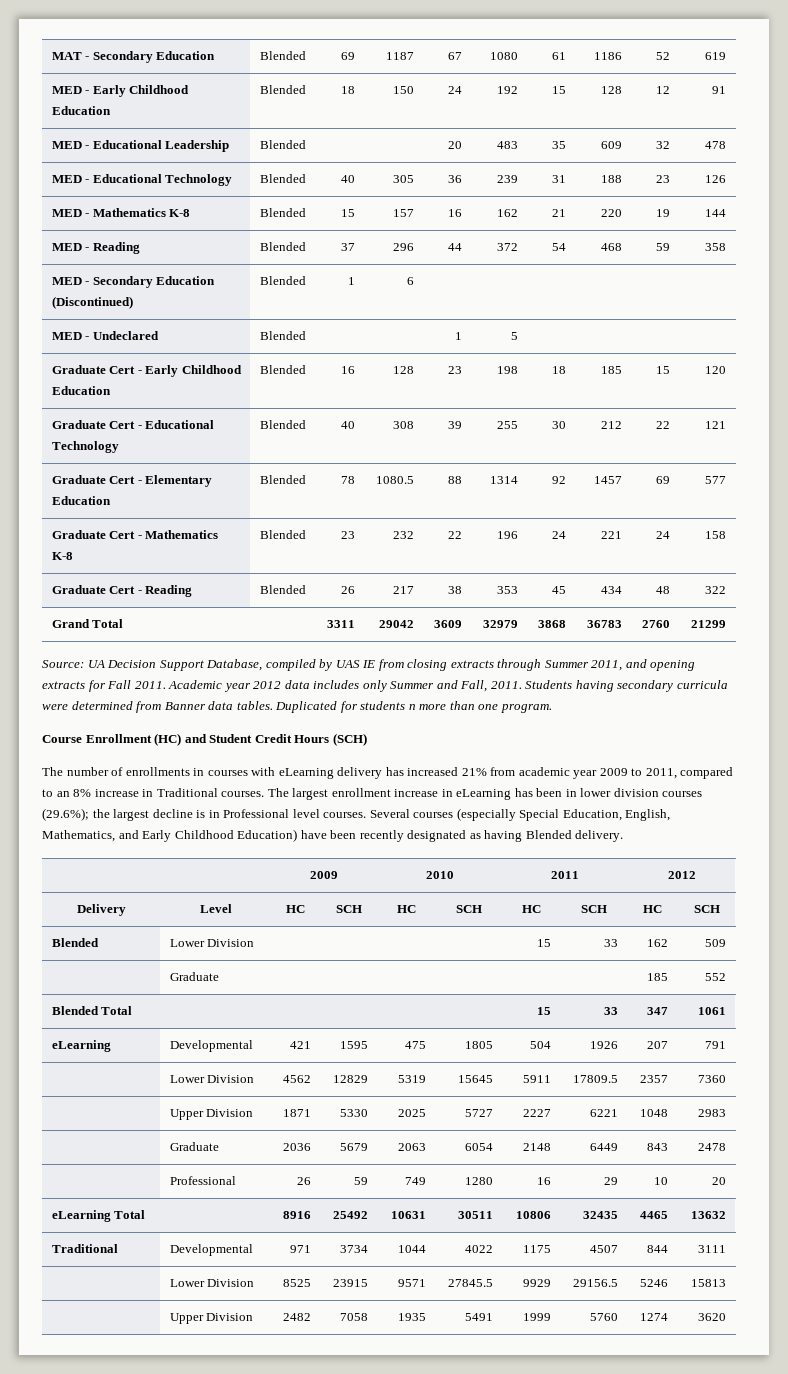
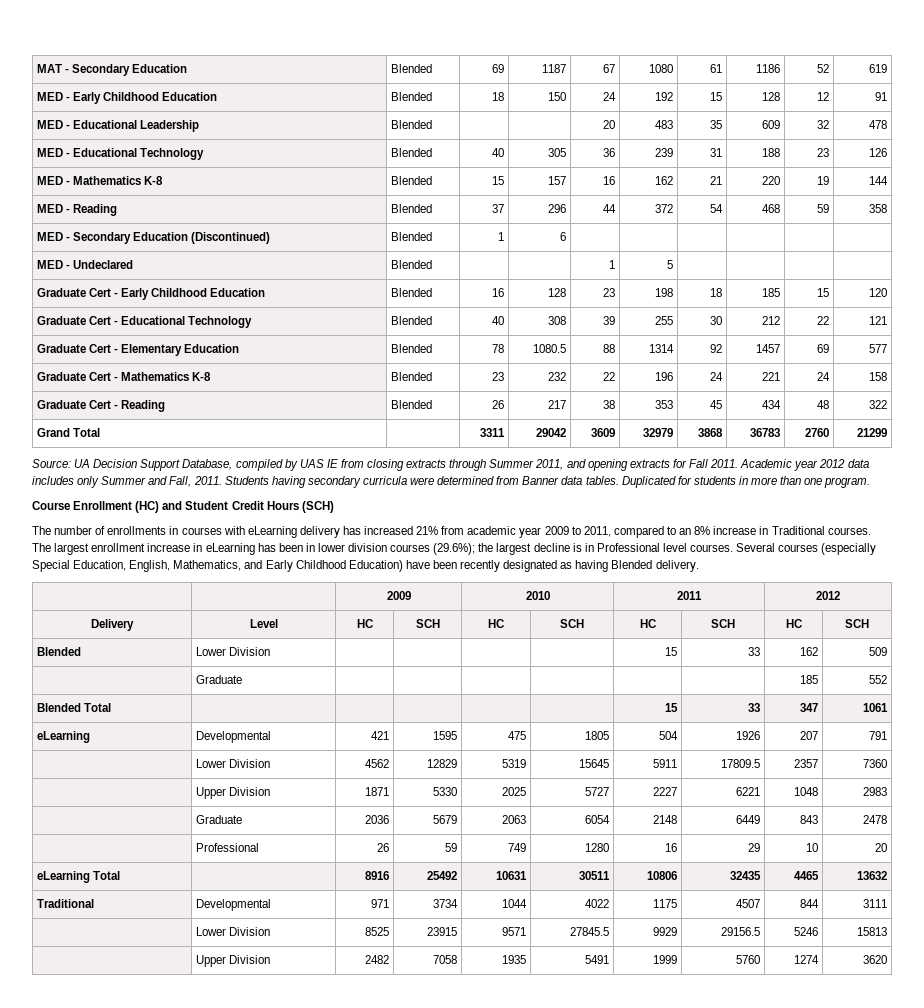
- Duplicated for students n more than one program.
+ Duplicated for students in more than one program.

